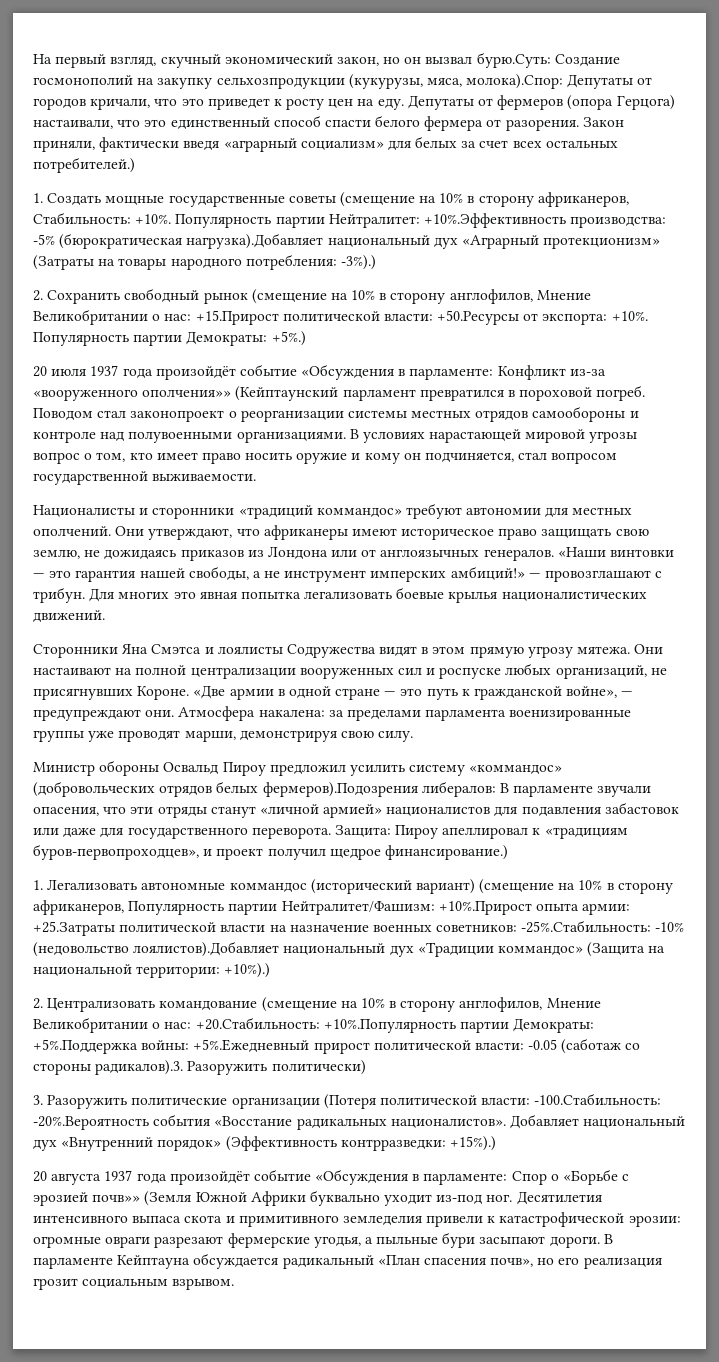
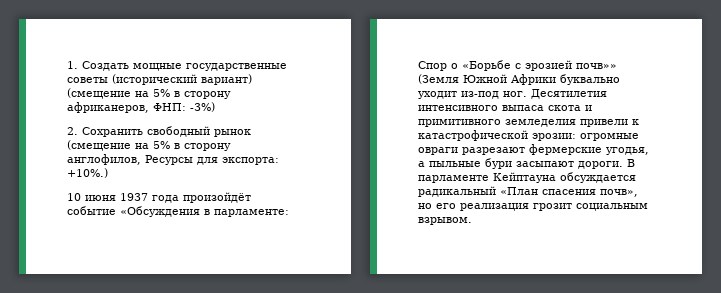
- На первый взгляд, скучный экономический закон, но он вызвал бурю.Суть: Создание госмонополий на закупку сельхозпродукции (кукурузы, мяса, молока).Спор: Депутаты от городов кричали, что это приведет к росту цен на еду. Депутаты от фермеров (опора Герцога) настаивали, что это единственный способ спасти белого фермера от разорения. Закон приняли, фактически введя «аграрный социализм» для белых за счет всех остальных потребителей.)
- 1. Создать мощные государственные советы (смещение на 10% в сторону африканеров, Стабильность: +10%. Популярность партии Нейтралитет: +10%.Эффективность производства: -5% (бюрократическая нагрузка).Добавляет национальный дух «Аграрный протекционизм» (Затраты на товары народного потребления: -3%).)
+ 1. Создать мощные государственные советы (исторический вариант) (смещение на 5% в сторону африканеров, ФНП: -3%)
- 2. Сохранить свободный рынок (смещение на 10% в сторону англофилов, Мнение Великобритании о нас: +15.Прирост политической власти: +50.Ресурсы от экспорта: +10%. Популярность партии Демократы: +5%.)
- 20 июля 1937 года произойдёт событие «Обсуждения в парламенте: Конфликт из-за «вооруженного ополчения»» (Кейптаунский парламент превратился в пороховой погреб. Поводом стал законопроект о реорганизации системы местных отрядов самообороны и контроле над полувоенными организациями. В условиях нарастающей мировой угрозы вопрос о том, кто имеет право носить оружие и кому он подчиняется, стал вопросом государственной выживаемости.
- Националисты и сторонники «традиций коммандос» требуют автономии для местных ополчений. Они утверждают, что африканеры имеют историческое право защищать свою землю, не дожидаясь приказов из Лондона или от англоязычных генералов. «Наши винтовки — это гарантия нашей свободы, а не инструмент имперских амбиций!» — провозглашают с трибун. Для многих это явная попытка легализовать боевые крылья националистических движений.
- Сторонники Яна Смэтса и лоялисты Содружества видят в этом прямую угрозу мятежа. Они настаивают на полной централизации вооруженных сил и роспуске любых организаций, не присягнувших Короне. «Две армии в одной стране — это путь к гражданской войне», — предупреждают они. Атмосфера накалена: за пределами парламента военизированные группы уже проводят марши, демонстрируя свою силу.
- Министр обороны Освальд Пироу предложил усилить систему «коммандос» (добровольческих отрядов белых фермеров).Подозрения либералов: В парламенте звучали опасения, что эти отряды станут «личной армией» националистов для подавления забастовок или даже для государственного переворота. Защита: Пироу апеллировал к «традициям буров-первопроходцев», и проект получил щедрое финансирование.)
- 1. Легализовать автономные коммандос (исторический вариант) (смещение на 10% в сторону африканеров, Популярность партии Нейтралитет/Фашизм: +10%.Прирост опыта армии: +25.Затраты политической власти на назначение военных советников: -25%.Стабильность: -10% (недовольство лоялистов).Добавляет национальный дух «Традиции коммандос» (Защита на национальной территории: +10%).)
- 2. Централизовать командование (смещение на 10% в сторону англофилов, Мнение Великобритании о нас: +20.Стабильность: +10%.Популярность партии Демократы: +5%.Поддержка войны: +5%.Ежедневный прирост политической власти: -0.05 (саботаж со стороны радикалов).3. Разоружить политически)
- 3. Разоружить политические организации (Потеря политической власти: -100.Стабильность: -20%.Вероятность события «Восстание радикальных националистов». Добавляет национальный дух «Внутренний порядок» (Эффективность контрразведки: +15%).)
- 20 августа 1937 года произойдёт событие «Обсуждения в парламенте: Спор о «Борьбе с эрозией почв»» (Земля Южной Африки буквально уходит из-под ног.
+ 2. Сохранить свободный рынок (смещение на 5% в сторону англофилов, Ресурсы для экспорта: +10%.)
+ 10 июня 1937 года произойдёт событие «Обсуждения в парламенте: Спор о «Борьбе с эрозией почв»» (Земля Южной Африки буквально уходит из-под ног.

